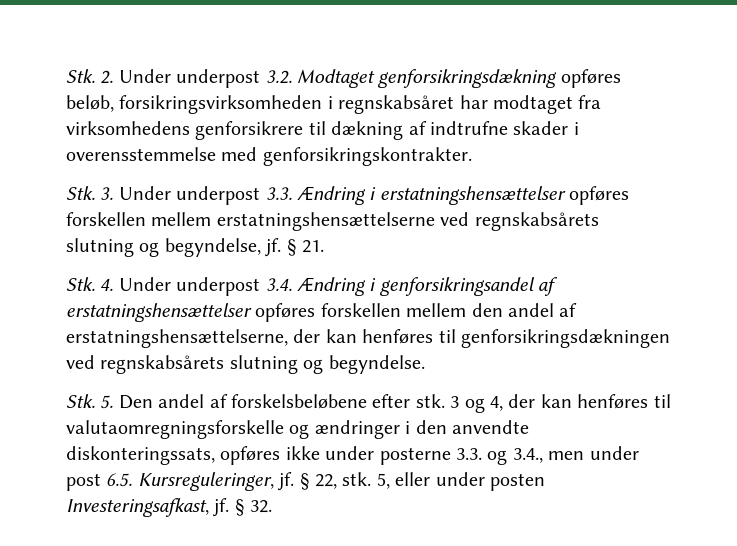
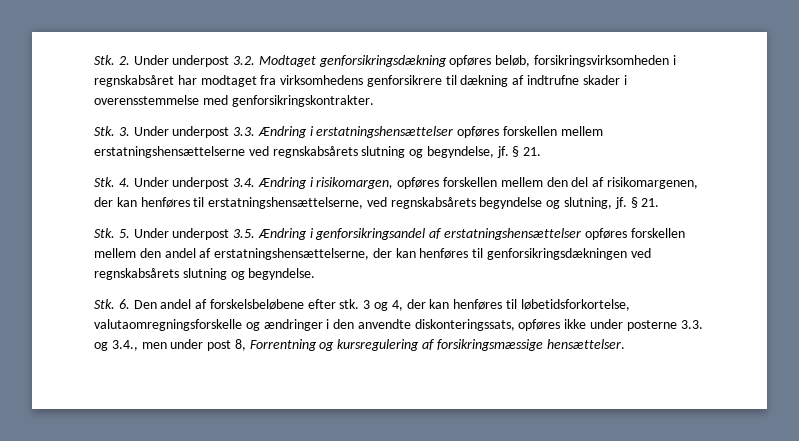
- Stk. 4. Under underpost 3.4. Ændring i genforsikringsandel af erstatningshensættelser opføres forskellen mellem den andel af erstatningshensættelserne, der kan henføres til genforsikringsdækningen ved regnskabsårets slutning og begyndelse.
+ Stk. 4. Under underpost 3.4. Ændring i risikomargen, opføres forskellen mellem den del af risikomargenen, der kan henføres til erstatningshensættelserne, ved regnskabsårets begyndelse og slutning, jf. § 21.
+ Stk. 5. Under underpost 3.5. Ændring i genforsikringsandel af erstatningshensættelser opføres forskellen mellem den andel af erstatningshensættelserne, der kan henføres til genforsikringsdækningen ved regnskabsårets slutning og begyndelse.
- Stk. 5. Den andel af forskelsbeløbene efter stk.
+ Stk. 6. Den andel af forskelsbeløbene efter stk.
- 3 og 4, der kan henføres til valutaomregningsforskelle og ændringer i den anvendte diskonteringssats, opføres ikke under posterne 3.3. og 3.4., men under post 6.5. Kursreguleringer, jf. § 22, stk. 5, eller under posten Investeringsafkast, jf. § 32.
+ 3 og 4, der kan henføres til løbetidsforkortelse, valutaomregningsforskelle og ændringer i den anvendte diskonteringssats, opføres ikke under posterne 3.3. og 3.4., men under post 8, Forrentning og kursregulering af forsikringsmæssige hensættelser.

